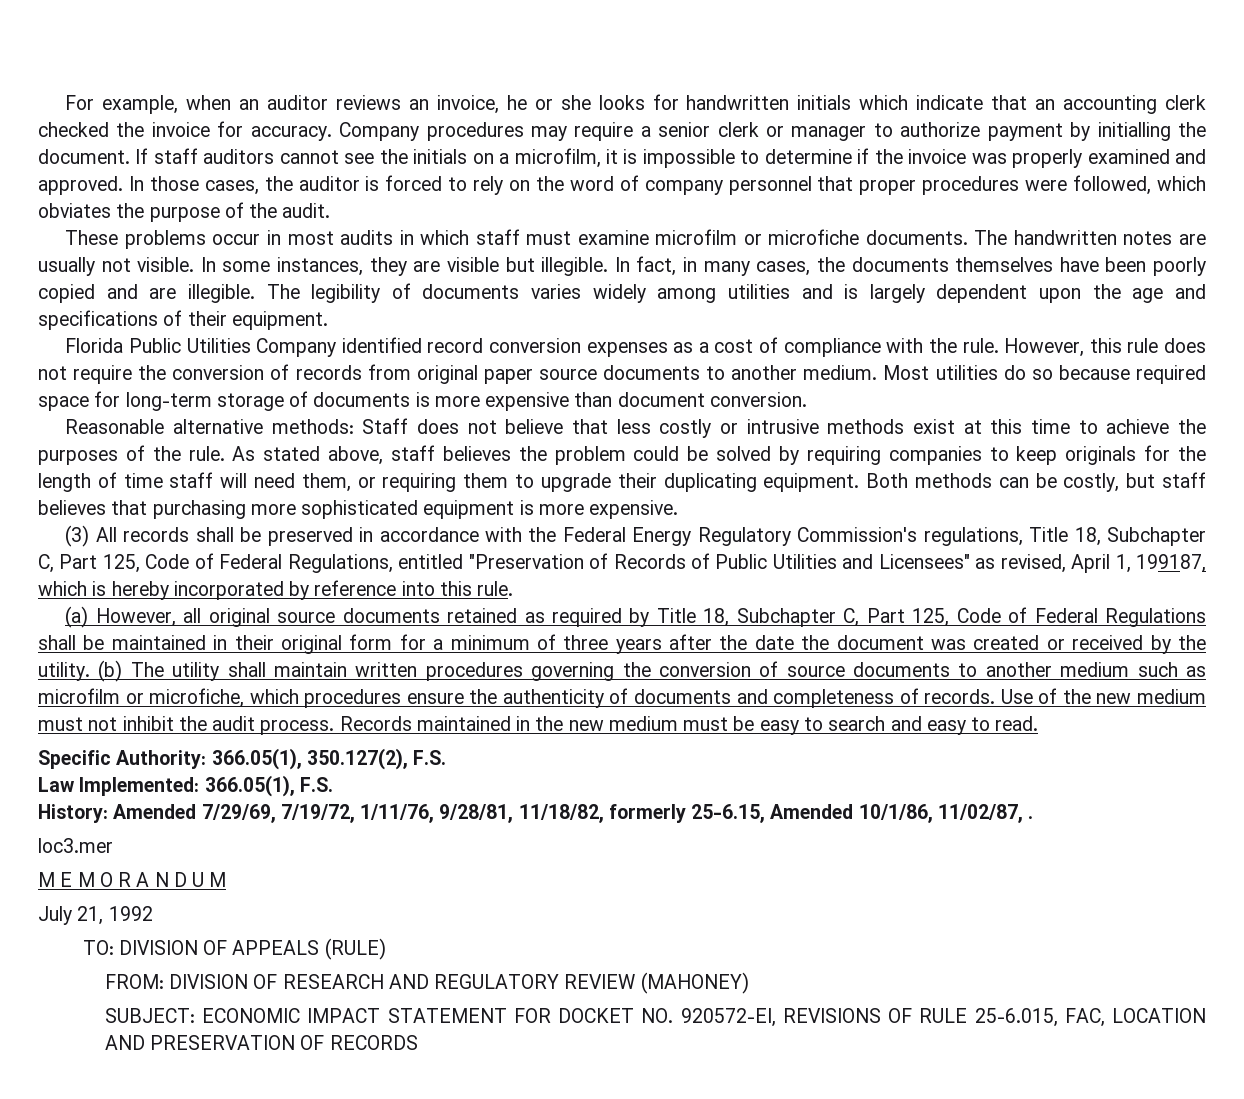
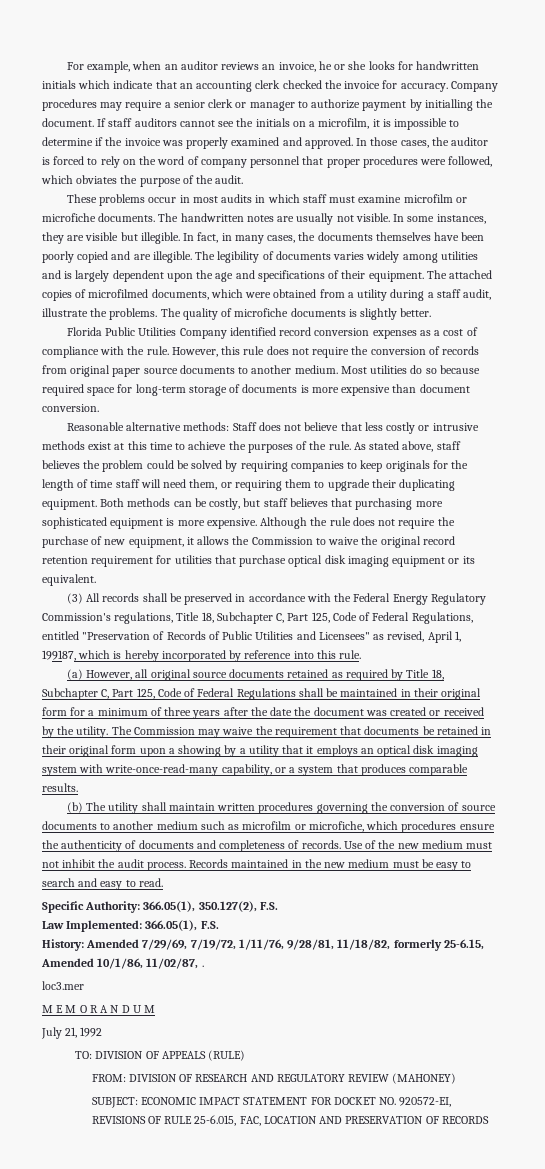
+ The attached copies of microfilmed documents, which were obtained from a utility during a staff audit, illustrate the problems. The quality of microfiche documents is slightly better.
+ Although the rule does not require the purchase of new equipment, it allows the Commission to waive the original record retention requirement for utilities that purchase optical disk imaging equipment or its equivalent.
- (a) However, all original source documents retained as required by Title 18, Subchapter C, Part 125, Code of Federal Regulations shall be maintained in their original form for a minimum of three years after the date the document was created or received by the utility. (b) The utility shall maintain written procedures governing the conversion of source documents to another medium such as microfilm or microfiche, which procedures ensure the authenticity of documents and completeness of records.
+ (a) However, all original source documents retained as required by Title 18, Subchapter C, Part 125, Code of Federal Regulations shall be maintained in their original form for a minimum of three years after the date the document was created or received by the utility. The Commission may waive the requirement that documents be retained in their original form upon a showing by a utility that it employs an optical disk imaging system with write-once-read-many capability, or a system that produces comparable results.
+ (b) The utility shall maintain written procedures governing the conversion of source documents to another medium such as microfilm or microfiche, which procedures ensure the authenticity of documents and completeness of records.

